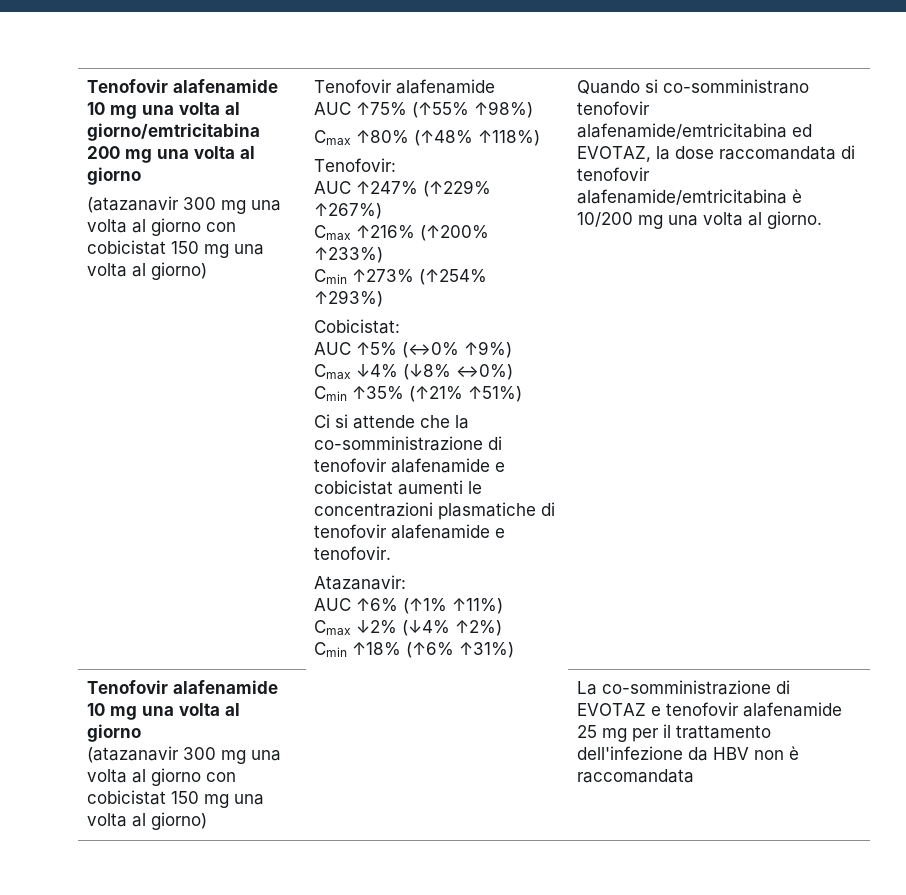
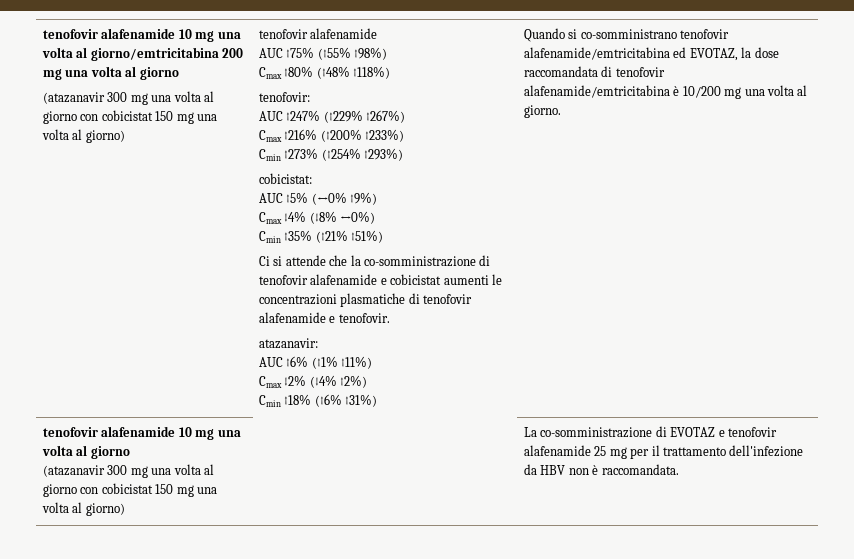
- Tenofovir alafenamide 10 mg una volta al giorno/emtricitabina 200 mg una volta al giorno
+ tenofovir alafenamide 10 mg una volta al giorno/emtricitabina 200 mg una volta al giorno
- (atazanavir 300 mg una volta al giorno con cobicistat 150 mg una volta al giorno) | Tenofovir alafenamide
+ (atazanavir 300 mg una volta al giorno con cobicistat 150 mg una volta al giorno) | tenofovir alafenamide
- Tenofovir:
+ tenofovir:
- Cobicistat:
+ cobicistat:
- Atazanavir:
+ atazanavir:
- Tenofovir alafenamide 10 mg una volta al giorno
+ tenofovir alafenamide 10 mg una volta al giorno
- La co-somministrazione di EVOTAZ e tenofovir alafenamide 25 mg per il trattamento dell'infezione da HBV non è raccomandata
+ La co-somministrazione di EVOTAZ e tenofovir alafenamide 25 mg per il trattamento dell'infezione da HBV non è raccomandata.

